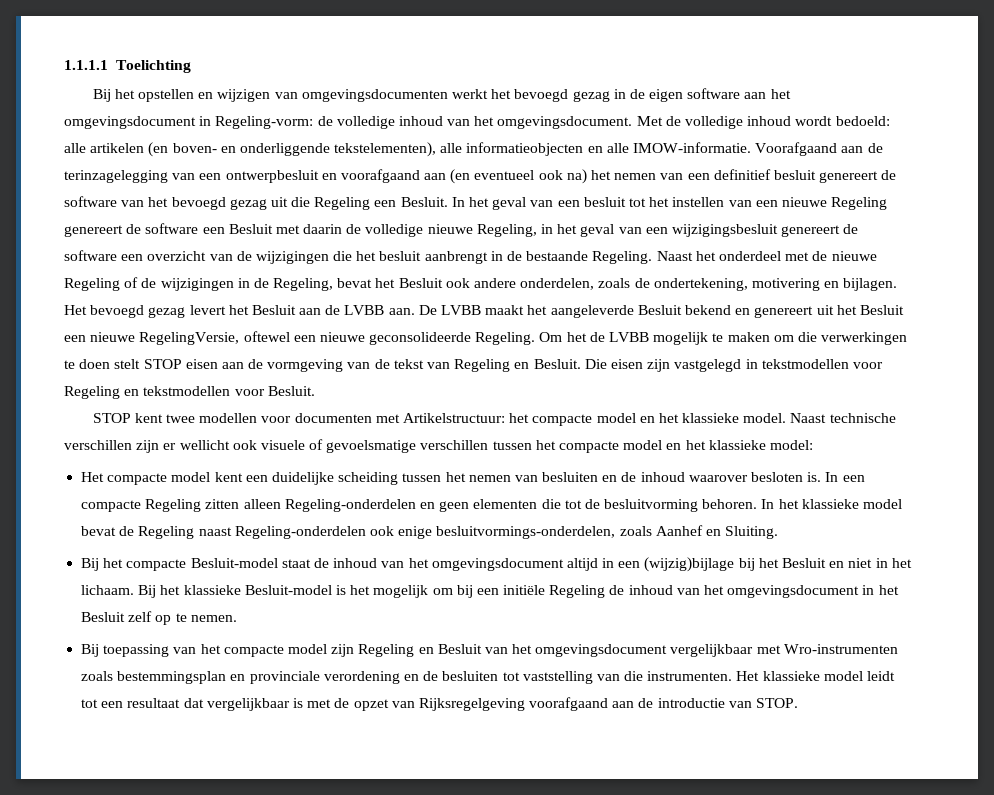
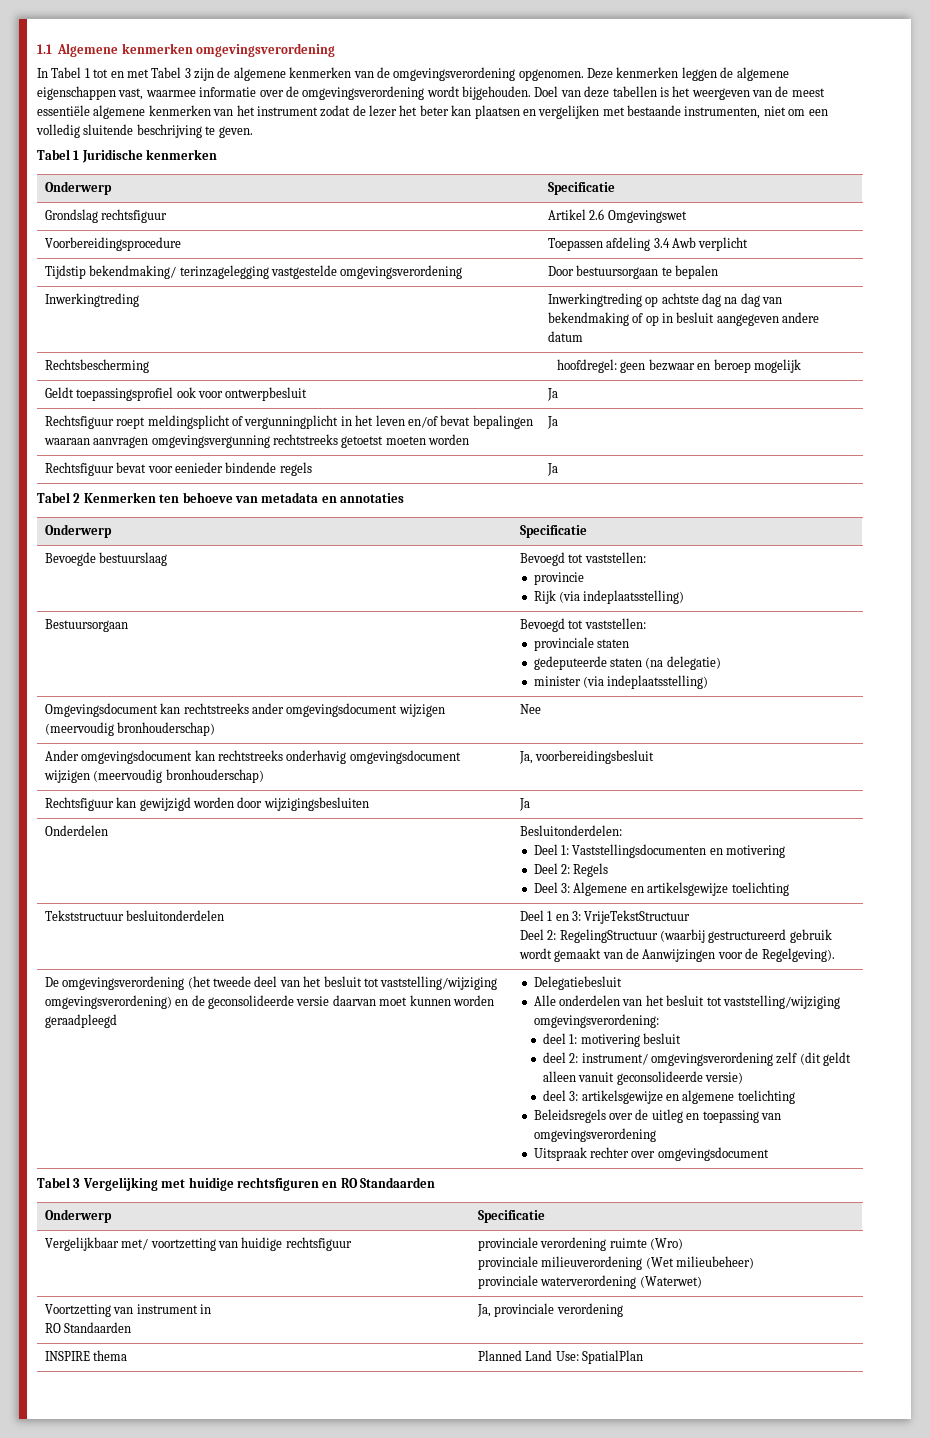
- 1.1.1.1 Toelichting
- Bij het opstellen en wijzigen van omgevingsdocumenten werkt het bevoegd gezag in de eigen software aan het omgevingsdocument in Regeling-vorm: de volledige inhoud van het omgevingsdocument. Met de volledige inhoud wordt bedoeld: alle artikelen (en boven- en onderliggende tekstelementen), alle informatieobjecten en alle IMOW-informatie. Voorafgaand aan de terinzagelegging van een ontwerpbesluit en voorafgaand aan (en eventueel ook na) het nemen van een definitief besluit genereert de software van het bevoegd gezag uit die Regeling een Besluit. In het geval van een besluit tot het instellen van een nieuwe Regeling genereert de software een Besluit met daarin de volledige nieuwe Regeling, in het geval van een wijzigingsbesluit genereert de software een overzicht van de wijzigingen die het besluit aanbrengt in de bestaande Regeling. Naast het onderdeel met de nieuwe Regeling of de wijzigingen in de Regeling, bevat het Besluit ook andere onderdelen, zoals de ondertekening, motivering en bijlagen. Het bevoegd gezag levert het Besluit aan de LVBB aan. De LVBB maakt het aangeleverde Besluit bekend en genereert uit het Besluit een nieuwe RegelingVersie, oftewel een nieuwe geconsolideerde Regeling. Om het de LVBB mogelijk te maken om die verwerkingen te doen stelt STOP eisen aan de vormgeving van de tekst van Regeling en Besluit. Die eisen zijn vastgelegd in tekstmodellen voor Regeling en tekstmodellen voor Besluit.
- STOP kent twee modellen voor documenten met Artikelstructuur: het compacte model en het klassieke model. Naast technische verschillen zijn er wellicht ook visuele of gevoelsmatige verschillen tussen het compacte model en het klassieke model:
- Het compacte model kent een duidelijke scheiding tussen het nemen van besluiten en de inhoud waarover besloten is. In een compacte Regeling zitten alleen Regeling-onderdelen en geen elementen die tot de besluitvorming behoren. In het klassieke model bevat de Regeling naast Regeling-onderdelen ook enige besluitvormings-onderdelen, zoals Aanhef en Sluiting.
- Bij het compacte Besluit-model staat de inhoud van het omgevingsdocument altijd in een (wijzig)bijlage bij het Besluit en niet in het lichaam. Bij het klassieke Besluit-model is het mogelijk om bij een initiële Regeling de inhoud van het omgevingsdocument in het Besluit zelf op te nemen.
- Bij toepassing van het compacte model zijn Regeling en Besluit van het omgevingsdocument vergelijkbaar met Wro-instrumenten zoals bestemmingsplan en provinciale verordening en de besluiten tot vaststelling van die instrumenten. Het klassieke model leidt tot een resultaat dat vergelijkbaar is met de opzet van Rijksregelgeving voorafgaand aan de introductie van STOP.
+ 1.1 Algemene kenmerken omgevingsverordening
+ In Tabel 1 tot en met Tabel 3 zijn de algemene kenmerken van de omgevingsverordening opgenomen. Deze kenmerken leggen de algemene eigenschappen vast, waarmee informatie over de omgevingsverordening wordt bijgehouden. Doel van deze tabellen is het weergeven van de meest essentiële algemene kenmerken van het instrument zodat de lezer het beter kan plaatsen en vergelijken met bestaande instrumenten, niet om een volledig sluitende beschrijving te geven.
+ Tabel 1 Juridische kenmerken
+ Onderwerp | Specificatie
+ Grondslag rechtsfiguur | Artikel 2.6 Omgevingswet
+ Voorbereidingsprocedure | Toepassen afdeling 3.4 Awb verplicht
+ Tijdstip bekendmaking/ terinzagelegging vastgestelde omgevingsverordening | Door bestuursorgaan te bepalen
+ Inwerkingtreding | Inwerkingtreding op achtste dag na dag van bekendmaking of op in besluit aangegeven andere datum
+ Rechtsbescherming | hoofdregel: geen bezwaar en beroep mogelijk
+ Geldt toepassingsprofiel ook voor ontwerpbesluit | Ja
+ Rechtsfiguur roept meldingsplicht of vergunningplicht in het leven en/of bevat bepalingen waaraan aanvragen omgevingsvergunning rechtstreeks getoetst moeten worden | Ja
+ Rechtsfiguur bevat voor eenieder bindende regels | Ja
+ Tabel 2 Kenmerken ten behoeve van metadata en annotaties
+ Onderwerp | Specificatie
+ Bevoegde bestuurslaag | Bevoegd tot vaststellen:
+ provincie
+ Rijk (via indeplaatsstelling)
+ Bestuursorgaan | Bevoegd tot vaststellen:
+ provinciale staten
+ gedeputeerde staten (na delegatie)
+ minister (via indeplaatsstelling)
+ Omgevingsdocument kan rechtstreeks ander omgevingsdocument wijzigen (meervoudig bronhouderschap) | Nee
+ Ander omgevingsdocument kan rechtstreeks onderhavig omgevingsdocument wijzigen (meervoudig bronhouderschap) | Ja, voorbereidingsbesluit
+ Rechtsfiguur kan gewijzigd worden door wijzigingsbesluiten | Ja
+ Onderdelen | Besluitonderdelen:
+ Deel 1: Vaststellingsdocumenten en motivering
+ Deel 2: Regels
+ Deel 3: Algemene en artikelsgewijze toelichting
+ Tekststructuur besluitonderdelen | Deel 1 en 3: VrijeTekstStructuur
+ Deel 2: RegelingStructuur (waarbij gestructureerd gebruik wordt gemaakt van de Aanwijzingen voor de Regelgeving).
+ De omgevingsverordening (het tweede deel van het besluit tot vaststelling/wijziging omgevingsverordening) en de geconsolideerde versie daarvan moet kunnen worden geraadpleegd | Delegatiebesluit
+ Alle onderdelen van het besluit tot vaststelling/wijziging omgevingsverordening:
+ deel 1: motivering besluit
+ deel 2: instrument/ omgevingsverordening zelf (dit geldt alleen vanuit geconsolideerde versie)
+ deel 3: artikelsgewijze en algemene toelichting
+ Beleidsregels over de uitleg en toepassing van omgevingsverordening
+ Uitspraak rechter over omgevingsdocument
+ Tabel 3 Vergelijking met huidige rechtsfiguren en RO Standaarden
+ Onderwerp | Specificatie
+ Vergelijkbaar met/ voortzetting van huidige rechtsfiguur | provinciale verordening ruimte (Wro)
+ provinciale milieuverordening (Wet milieubeheer)
+ provinciale waterverordening (Waterwet)
+ Voortzetting van instrument in
+ RO Standaarden | Ja, provinciale verordening
+ INSPIRE thema | Planned Land Use: SpatialPlan

